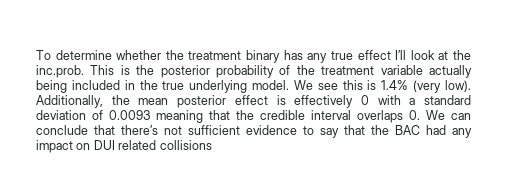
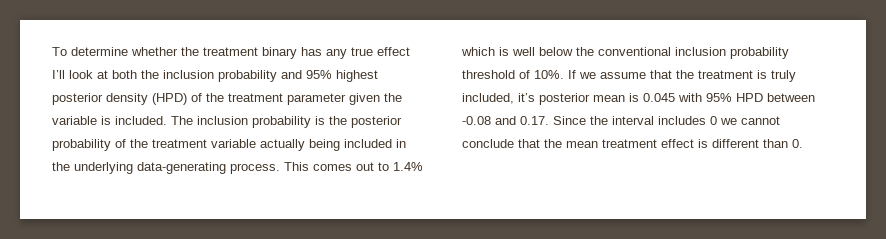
- To determine whether the treatment binary has any true effect I’ll look at the inc.prob. This is the posterior probability of the treatment variable actually being included in the true underlying model. We see this is 1.4% (very low). Additionally, the mean posterior effect is effectively 0 with a standard deviation of 0.0093 meaning that the credible interval overlaps 0. We can conclude that there’s not sufficient evidence to say that the BAC had any impact on DUI related collisions
+ To determine whether the treatment binary has any true effect I’ll look at both the inclusion probability and 95% highest posterior density (HPD) of the treatment parameter given the variable is included. The inclusion probability is the posterior probability of the treatment variable actually being included in the underlying data-generating process. This comes out to 1.4% which is well below the conventional inclusion probability threshold of 10%. If we assume that the treatment is truly included, it’s posterior mean is 0.045 with 95% HPD between -0.08 and 0.17. Since the interval includes 0 we cannot conclude that the mean treatment effect is different than 0.

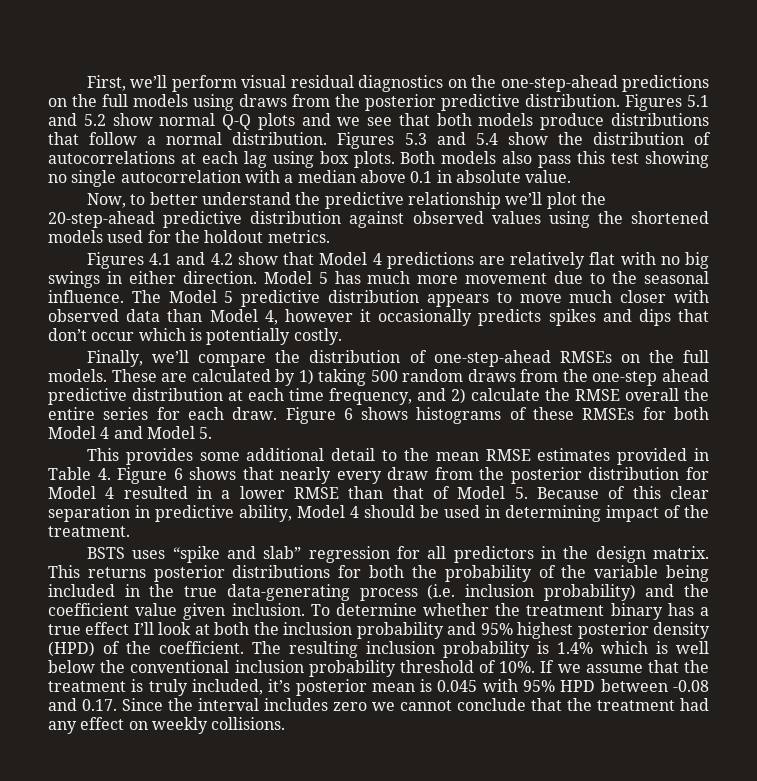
+ First, we’ll perform visual residual diagnostics on the one-step-ahead predictions on the full models using draws from the posterior predictive distribution. Figures 5.1 and 5.2 show normal Q-Q plots and we see that both models produce distributions that follow a normal distribution. Figures 5.3 and 5.4 show the distribution of autocorrelations at each lag using box plots. Both models also pass this test showing no single autocorrelation with a median above 0.1 in absolute value.
+ Now, to better understand the predictive relationship we’ll plot the 20-step-ahead predictive distribution against observed values using the shortened models used for the holdout metrics.
+ Figures 4.1 and 4.2 show that Model 4 predictions are relatively flat with no big swings in either direction. Model 5 has much more movement due to the seasonal influence. The Model 5 predictive distribution appears to move much closer with observed data than Model 4, however it occasionally predicts spikes and dips that don’t occur which is potentially costly.
+ Finally, we’ll compare the distribution of one-step-ahead RMSEs on the full models. These are calculated by 1) taking 500 random draws from the one-step ahead predictive distribution at each time frequency, and 2) calculate the RMSE overall the entire series for each draw. Figure 6 shows histograms of these RMSEs for both Model 4 and Model 5.
+ This provides some additional detail to the mean RMSE estimates provided in Table 4. Figure 6 shows that nearly every draw from the posterior distribution for Model 4 resulted in a lower RMSE than that of Model 5. Because of this clear separation in predictive ability, Model 4 should be used in determining impact of the treatment.
+ BSTS uses “spike and slab” regression for all predictors in the design matrix. This returns posterior distributions for both the probability of the variable being included in the true data-generating process (i.e. inclusion probability) and the coefficient value given inclusion.
- To determine whether the treatment binary has any true effect I’ll look at both the inclusion probability and 95% highest posterior density (HPD) of the treatment parameter given the variable is included. The inclusion probability is the posterior probability of the treatment variable actually being included in the underlying data-generating process. This comes out to 1.4% which is well below the conventional inclusion probability threshold of 10%.
+ To determine whether the treatment binary has a true effect I’ll look at both the inclusion probability and 95% highest posterior density (HPD) of the coefficient. The resulting inclusion probability is 1.4% which is well below the conventional inclusion probability threshold of 10%.
- If we assume that the treatment is truly included, it’s posterior mean is 0.045 with 95% HPD between -0.08 and 0.17. Since the interval includes 0 we cannot conclude that the mean treatment effect is different than 0.
+ If we assume that the treatment is truly included, it’s posterior mean is 0.045 with 95% HPD between -0.08 and 0.17. Since the interval includes zero we cannot conclude that the treatment had any effect on weekly collisions.

